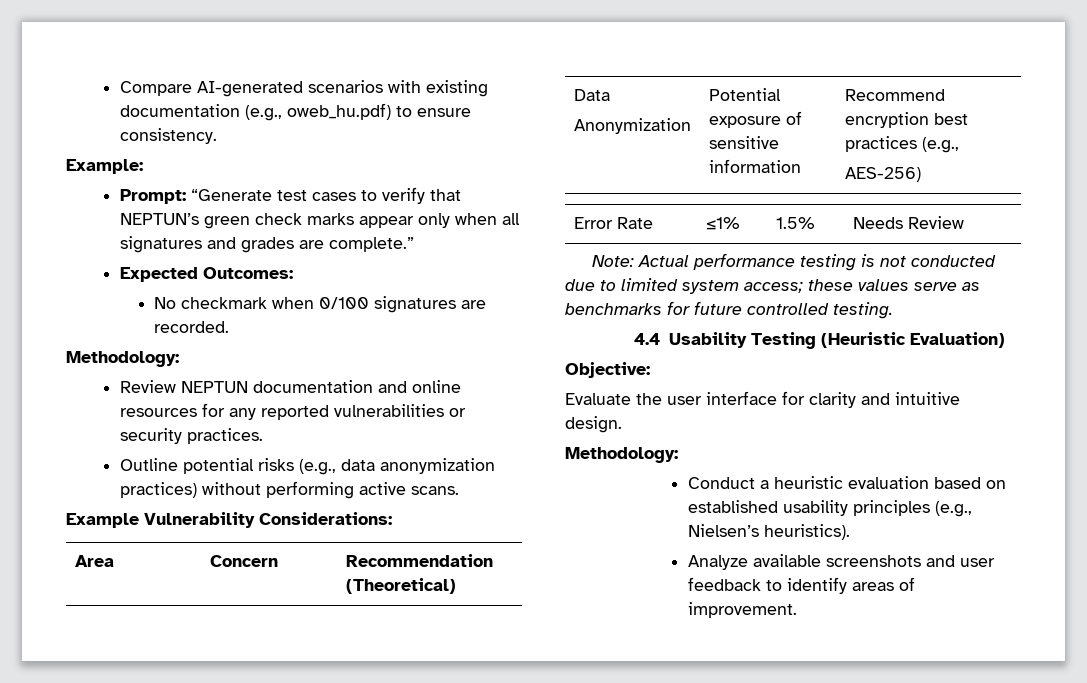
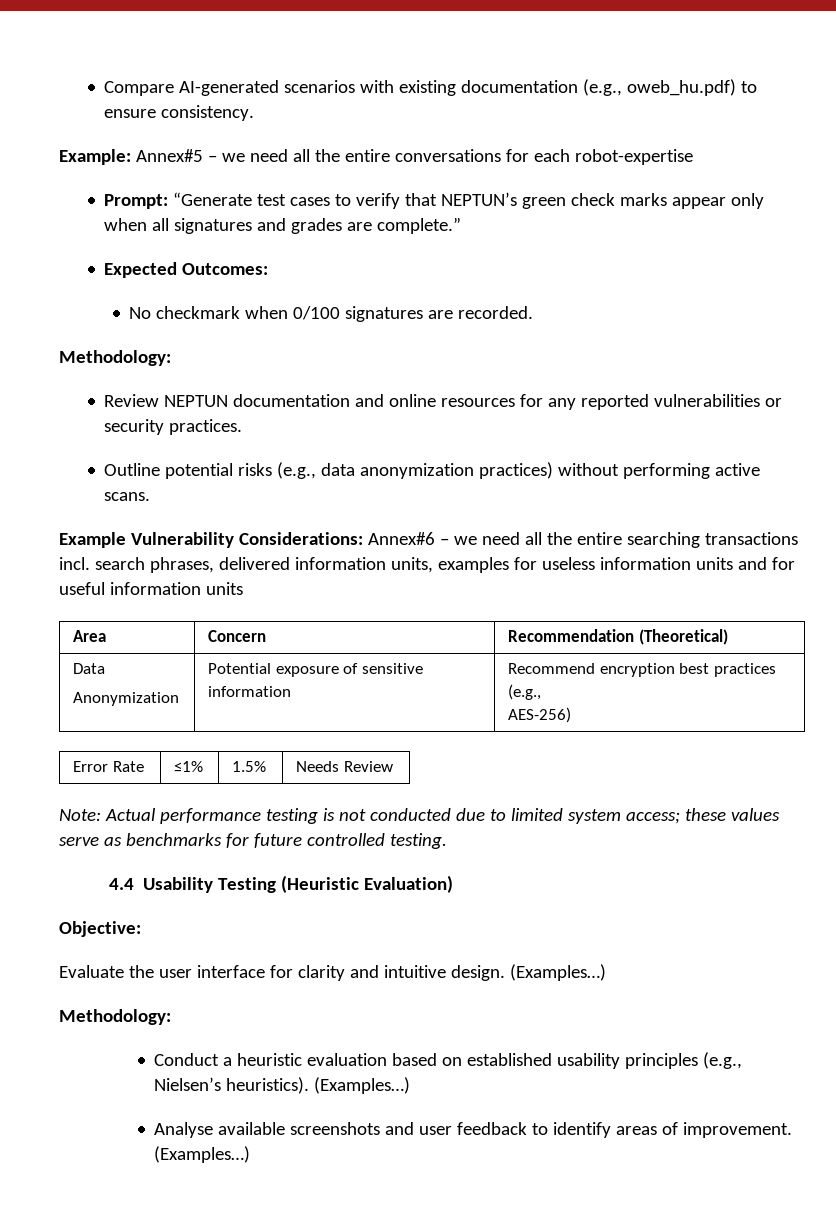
- Example:
+ Example: Annex#5 – we need all the entire conversations for each robot-expertise
- Example Vulnerability Considerations:
+ Example Vulnerability Considerations: Annex#6 – we need all the entire searching transactions incl. search phrases, delivered information units, examples for useless information units and for useful information units
- Evaluate the user interface for clarity and intuitive design.
+ Evaluate the user interface for clarity and intuitive design. (Examples…)
- Conduct a heuristic evaluation based on established usability principles (e.g., Nielsen’s heuristics).
- Analyze available screenshots and user feedback to identify areas of improvement.
+ Conduct a heuristic evaluation based on established usability principles (e.g., Nielsen’s heuristics). (Examples…)
+ Analyse available screenshots and user feedback to identify areas of improvement. (Examples…)

